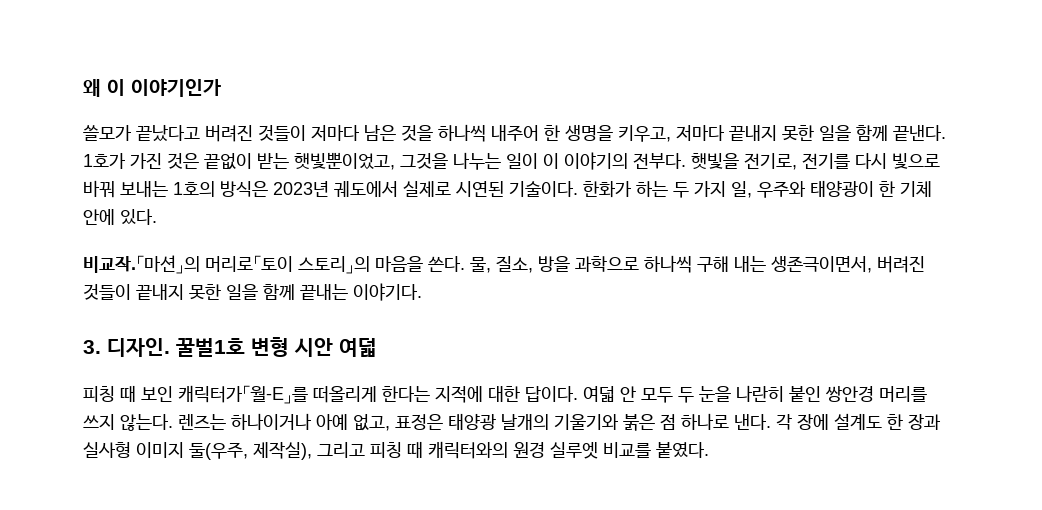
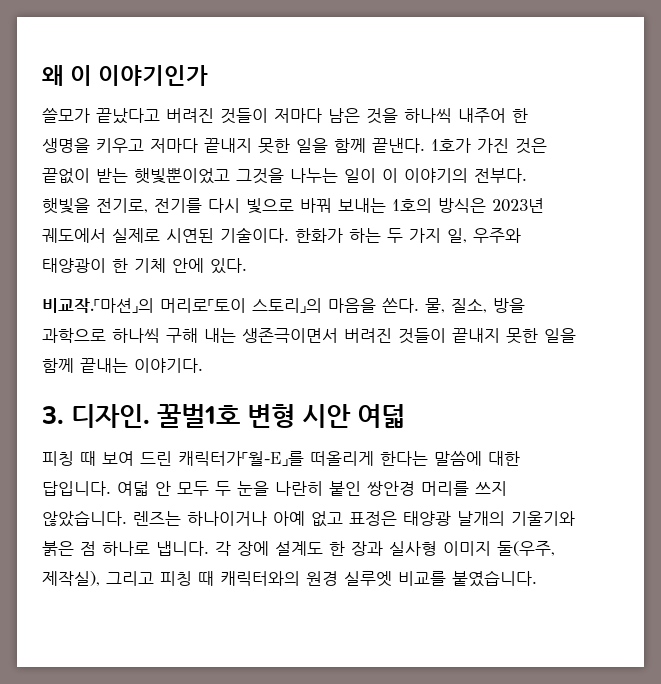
- 쓸모가 끝났다고 버려진 것들이 저마다 남은 것을 하나씩 내주어 한 생명을 키우고, 저마다 끝내지 못한 일을 함께 끝낸다.
+ 쓸모가 끝났다고 버려진 것들이 저마다 남은 것을 하나씩 내주어 한 생명을 키우고 저마다 끝내지 못한 일을 함께 끝낸다.
- 1호가 가진 것은 끝없이 받는 햇빛뿐이었고, 그것을 나누는 일이 이 이야기의 전부다.
+ 1호가 가진 것은 끝없이 받는 햇빛뿐이었고 그것을 나누는 일이 이 이야기의 전부다.
- 물, 질소, 방을 과학으로 하나씩 구해 내는 생존극이면서, 버려진 것들이 끝내지 못한 일을 함께 끝내는 이야기다.
+ 물, 질소, 방을 과학으로 하나씩 구해 내는 생존극이면서 버려진 것들이 끝내지 못한 일을 함께 끝내는 이야기다.
- 피칭 때 보인 캐릭터가「월-E」를 떠올리게 한다는 지적에 대한 답이다.
+ 피칭 때 보여 드린 캐릭터가「월-E」를 떠올리게 한다는 말씀에 대한 답입니다.
- 여덟 안 모두 두 눈을 나란히 붙인 쌍안경 머리를 쓰지 않는다.
+ 여덟 안 모두 두 눈을 나란히 붙인 쌍안경 머리를 쓰지 않았습니다.
- 렌즈는 하나이거나 아예 없고, 표정은 태양광 날개의 기울기와 붉은 점 하나로 낸다.
+ 렌즈는 하나이거나 아예 없고 표정은 태양광 날개의 기울기와 붉은 점 하나로 냅니다.
- 각 장에 설계도 한 장과 실사형 이미지 둘(우주, 제작실), 그리고 피칭 때 캐릭터와의 원경 실루엣 비교를 붙였다.
+ 각 장에 설계도 한 장과 실사형 이미지 둘(우주, 제작실), 그리고 피칭 때 캐릭터와의 원경 실루엣 비교를 붙였습니다.

